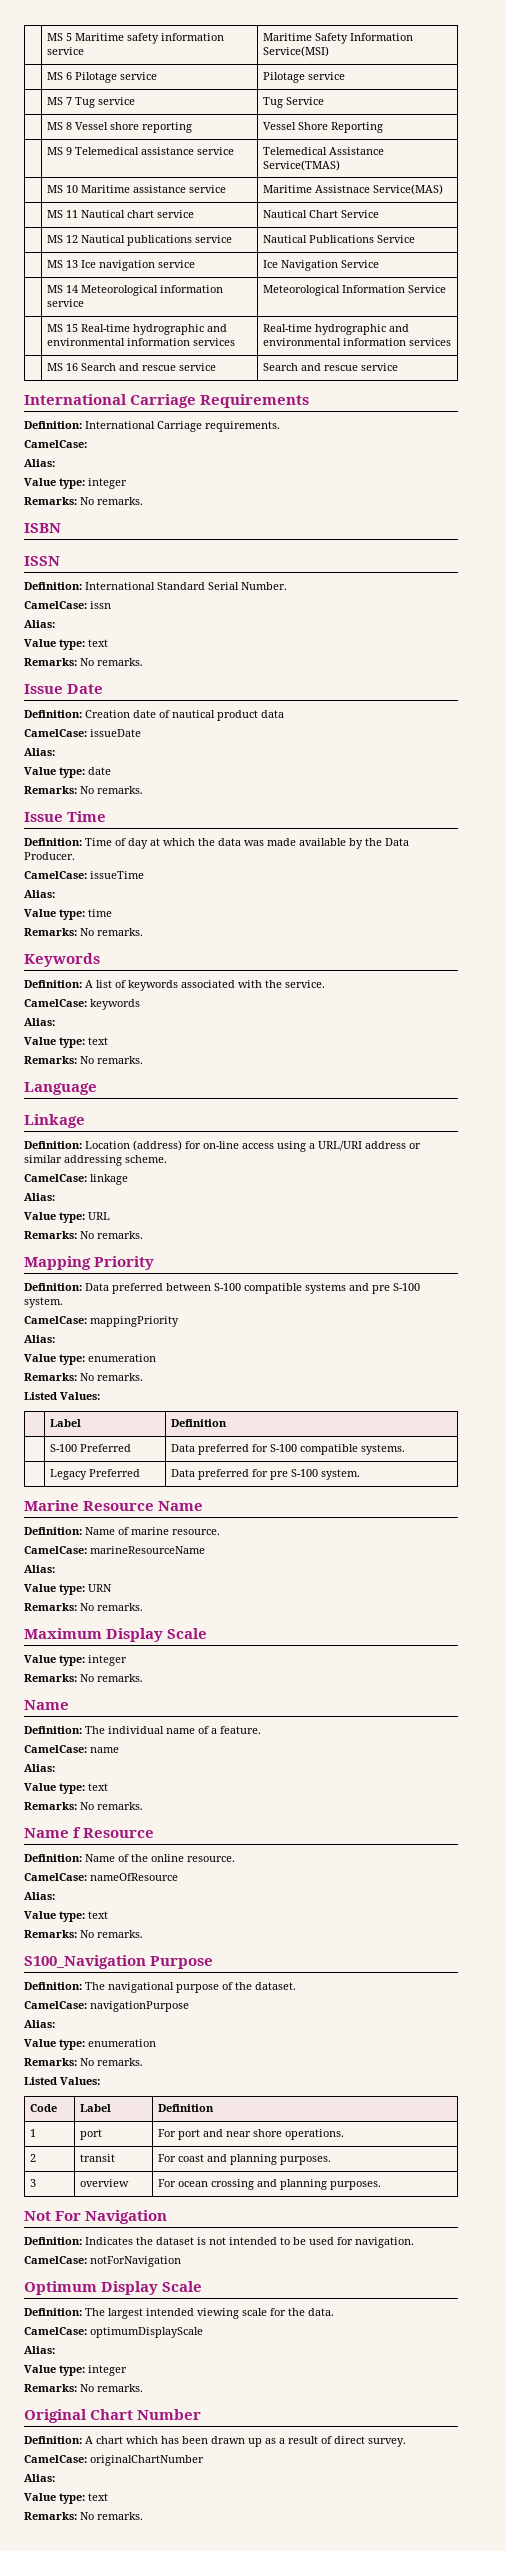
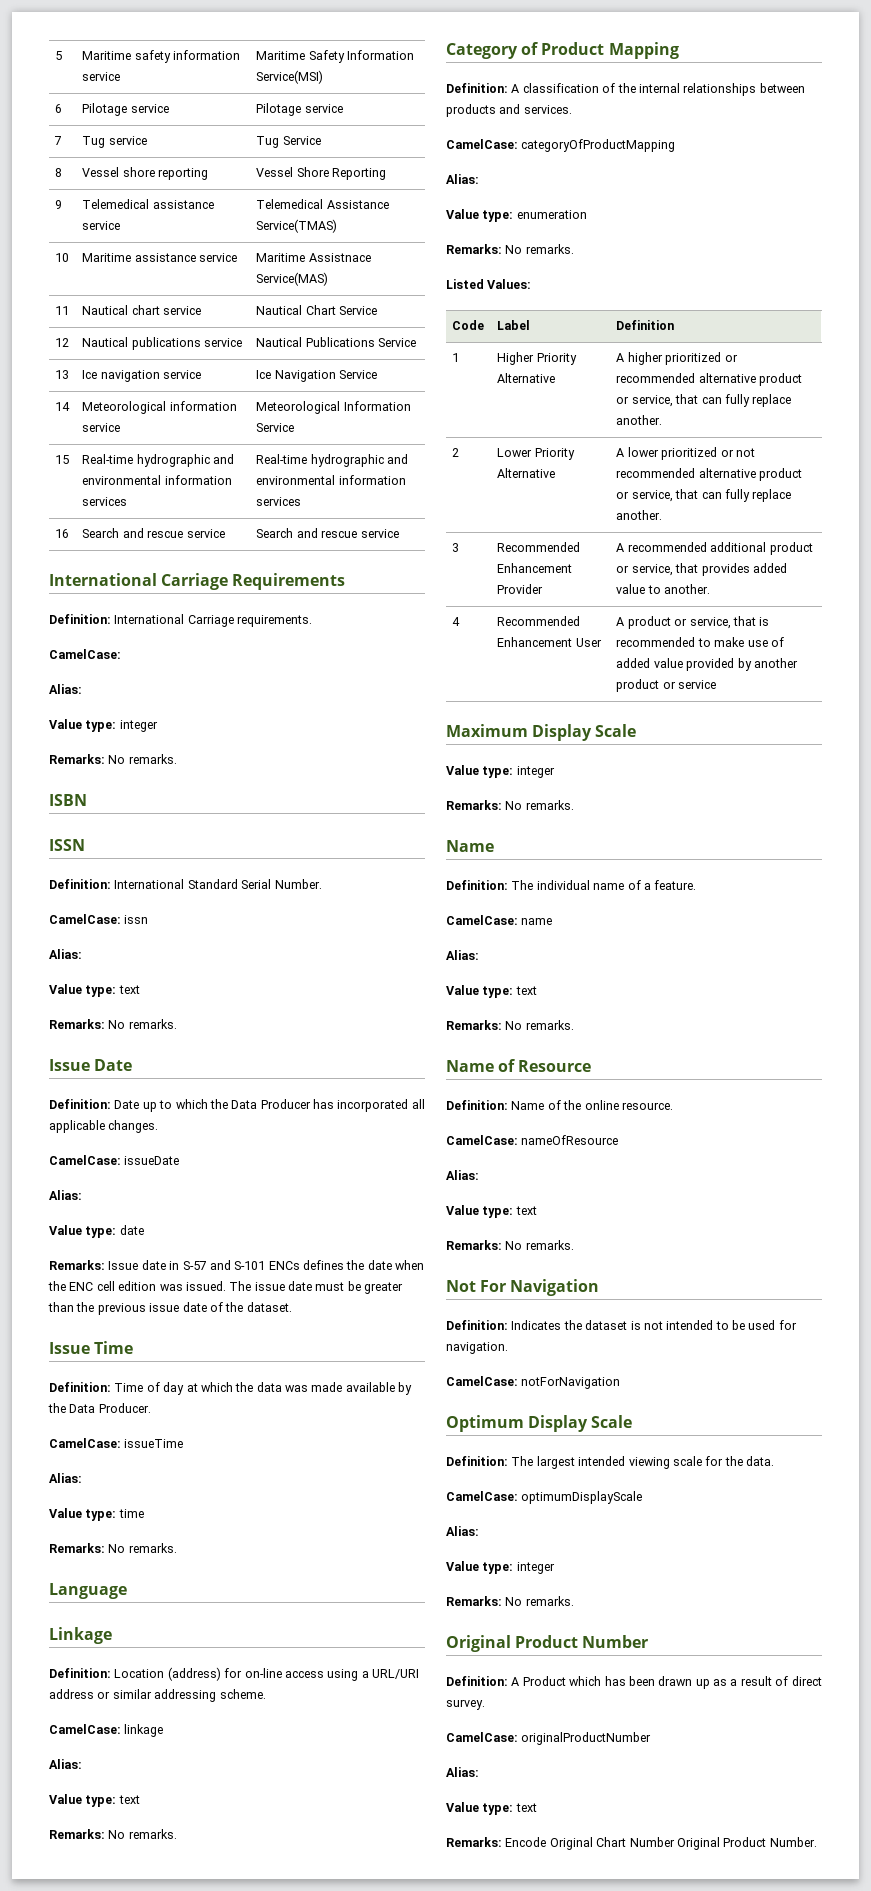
- | MS 5 Maritime safety information service | Maritime Safety Information Service(MSI)
+ 5 | Maritime safety information service | Maritime Safety Information Service(MSI)
- | MS 6 Pilotage service | Pilotage service
+ 6 | Pilotage service | Pilotage service
- | MS 7 Tug service | Tug Service
+ 7 | Tug service | Tug Service
- | MS 8 Vessel shore reporting | Vessel Shore Reporting
+ 8 | Vessel shore reporting | Vessel Shore Reporting
- | MS 9 Telemedical assistance service | Telemedical Assistance Service(TMAS)
+ 9 | Telemedical assistance service | Telemedical Assistance Service(TMAS)
- | MS 10 Maritime assistance service | Maritime Assistnace Service(MAS)
+ 10 | Maritime assistance service | Maritime Assistnace Service(MAS)
- | MS 11 Nautical chart service | Nautical Chart Service
+ 11 | Nautical chart service | Nautical Chart Service
- | MS 12 Nautical publications service | Nautical Publications Service
+ 12 | Nautical publications service | Nautical Publications Service
- | MS 13 Ice navigation service | Ice Navigation Service
+ 13 | Ice navigation service | Ice Navigation Service
- | MS 14 Meteorological information service | Meteorological Information Service
+ 14 | Meteorological information service | Meteorological Information Service
- | MS 15 Real-time hydrographic and environmental information services | Real-time hydrographic and environmental information services
+ 15 | Real-time hydrographic and environmental information services | Real-time hydrographic and environmental information services
- | MS 16 Search and rescue service | Search and rescue service
+ 16 | Search and rescue service | Search and rescue service
- Definition: Creation date of nautical product data
+ Definition: Date up to which the Data Producer has incorporated all applicable changes.
  Value type: date
- Remarks: No remarks.
+ Remarks: Issue date in S-57 and S-101 ENCs defines the date when the ENC cell edition was issued. The issue date must be greater than the previous issue date of the dataset.
- Keywords
- Definition: A list of keywords associated with the service.
- CamelCase: keywords
- Alias:
- Value type: text
- Remarks: No remarks.
  CamelCase: linkage
  Alias:
- Value type: URL
+ Value type: text
  Remarks: No remarks.
- Mapping Priority
- Definition: Data preferred between S-100 compatible systems and pre S-100 system.
- CamelCase: mappingPriority
+ Category of Product Mapping
+ Definition: A classification of the internal relationships between products and services.
+ CamelCase: categoryOfProductMapping
  Alias:
  Value type: enumeration
  Remarks: No remarks.
  Listed Values:
- | Label | Definition
- | S-100 Preferred | Data preferred for S-100 compatible systems.
- | Legacy Preferred | Data preferred for pre S-100 system.
- Marine Resource Name
- Definition: Name of marine resource.
- CamelCase: marineResourceName
- Alias:
- Value type: URN
- Remarks: No remarks.
+ Code | Label | Definition
+ 1 | Higher Priority Alternative | A higher prioritized or recommended alternative product or service, that can fully replace another.
+ 2 | Lower Priority Alternative | A lower prioritized or not recommended alternative product or service, that can fully replace another.
+ 3 | Recommended Enhancement Provider | A recommended additional product or service, that provides added value to another.
+ 4 | Recommended Enhancement User | A product or service, that is recommended to make use of added value provided by another product or service
- Name f Resource
+ Name of Resource
- S100_Navigation Purpose
- Definition: The navigational purpose of the dataset.
- CamelCase: navigationPurpose
- Alias:
- Value type: enumeration
- Remarks: No remarks.
- Listed Values:
- Code | Label | Definition
- 1 | port | For port and near shore operations.
- 2 | transit | For coast and planning purposes.
- 3 | overview | For ocean crossing and planning purposes.
- Original Chart Number
+ Original Product Number
- Definition: A chart which has been drawn up as a result of direct survey.
+ Definition: A Product which has been drawn up as a result of direct survey.
- CamelCase: originalChartNumber
+ CamelCase: originalProductNumber
  Alias:
  Value type: text
- Remarks: No remarks.
+ Remarks: Encode Original Chart Number Original Product Number.

